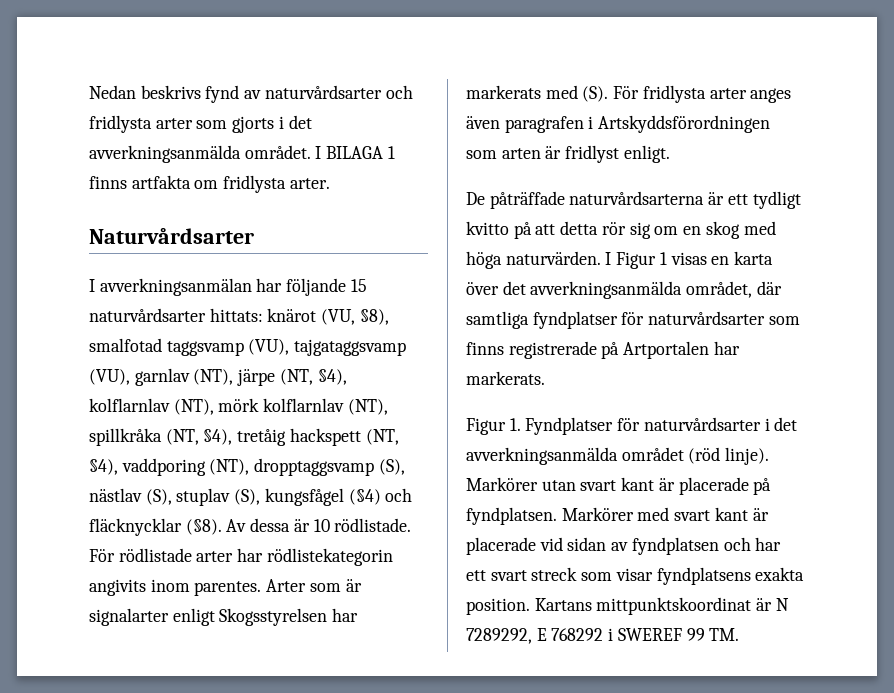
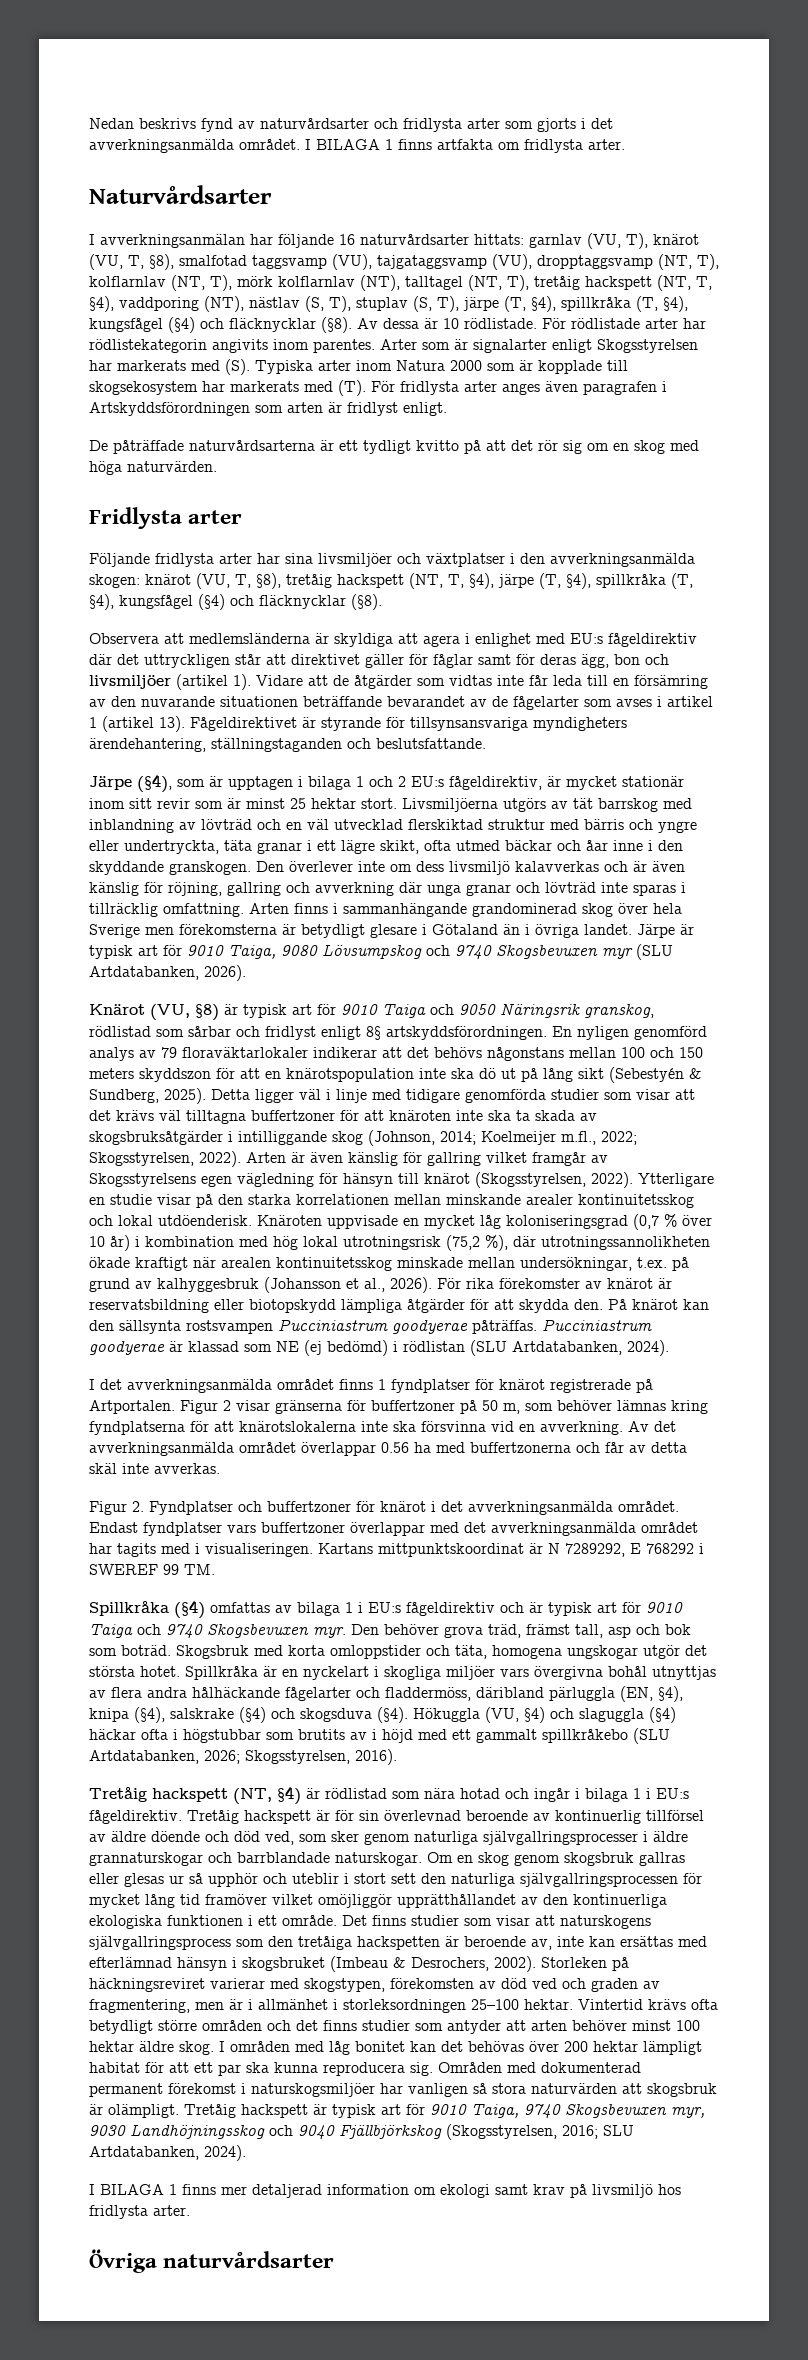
- I avverkningsanmälan har följande 15 naturvårdsarter hittats: knärot (VU, §8), smalfotad taggsvamp (VU), tajgataggsvamp (VU), garnlav (NT), järpe (NT, §4), kolflarnlav (NT), mörk kolflarnlav (NT), spillkråka (NT, §4), tretåig hackspett (NT, §4), vaddporing (NT), dropptaggsvamp (S), nästlav (S), stuplav (S), kungsfågel (§4) och fläcknycklar (§8).
+ I avverkningsanmälan har följande 16 naturvårdsarter hittats: garnlav (VU, T), knärot (VU, T, §8), smalfotad taggsvamp (VU), tajgataggsvamp (VU), dropptaggsvamp (NT, T), kolflarnlav (NT, T), mörk kolflarnlav (NT), talltagel (NT, T), tretåig hackspett (NT, T, §4), vaddporing (NT), nästlav (S, T), stuplav (S, T), järpe (T, §4), spillkråka (T, §4), kungsfågel (§4) och fläcknycklar (§8).
- Arter som är signalarter enligt Skogsstyrelsen har markerats med (S). För fridlysta arter anges även paragrafen i Artskyddsförordningen som arten är fridlyst enligt.
+ Arter som är signalarter enligt Skogsstyrelsen har markerats med (S). Typiska arter inom Natura 2000 som är kopplade till skogsekosystem har markerats med (T). För fridlysta arter anges även paragrafen i Artskyddsförordningen som arten är fridlyst enligt.
- De påträffade naturvårdsarterna är ett tydligt kvitto på att detta rör sig om en skog med höga naturvärden. I Figur 1 visas en karta över det avverkningsanmälda området, där samtliga fyndplatser för naturvårdsarter som finns registrerade på Artportalen har markerats.
- Figur 1. Fyndplatser för naturvårdsarter i det avverkningsanmälda området (röd linje). Markörer utan svart kant är placerade på fyndplatsen. Markörer med svart kant är placerade vid sidan av fyndplatsen och har ett svart streck som visar fyndplatsens exakta position.
+ De påträffade naturvårdsarterna är ett tydligt kvitto på att det rör sig om en skog med höga naturvärden.
+ Fridlysta arter
+ Följande fridlysta arter har sina livsmiljöer och växtplatser i den avverkningsanmälda skogen: knärot (VU, T, §8), tretåig hackspett (NT, T, §4), järpe (T, §4), spillkråka (T, §4), kungsfågel (§4) och fläcknycklar (§8).
+ Observera att medlemsländerna är skyldiga att agera i enlighet med EU:s fågeldirektiv där det uttryckligen står att direktivet gäller för fåglar samt för deras ägg, bon och livsmiljöer (artikel 1). Vidare att de åtgärder som vidtas inte får leda till en försämring av den nuvarande situationen beträffande bevarandet av de fågelarter som avses i artikel 1 (artikel 13). Fågeldirektivet är styrande för tillsynsansvariga myndigheters ärendehantering, ställningstaganden och beslutsfattande.
+ Järpe (§4), som är upptagen i bilaga 1 och 2 EU:s fågeldirektiv, är mycket stationär inom sitt revir som är minst 25 hektar stort. Livsmiljöerna utgörs av tät barrskog med inblandning av lövträd och en väl utvecklad flerskiktad struktur med bärris och yngre eller undertryckta, täta granar i ett lägre skikt, ofta utmed bäckar och åar inne i den skyddande granskogen. Den överlever inte om dess livsmiljö kalavverkas och är även känslig för röjning, gallring och avverkning där unga granar och lövträd inte sparas i tillräcklig omfattning. Arten finns i sammanhängande grandominerad skog över hela Sverige men förekomsterna är betydligt glesare i Götaland än i övriga landet. Järpe är typisk art för 9010 Taiga, 9080 Lövsumpskog och 9740 Skogsbevuxen myr (SLU Artdatabanken, 2026).
+ Knärot (VU, §8) är typisk art för 9010 Taiga och 9050 Näringsrik granskog, rödlistad som sårbar och fridlyst enligt 8§ artskyddsförordningen. En nyligen genomförd analys av 79 floraväktarlokaler indikerar att det behövs någonstans mellan 100 och 150 meters skyddszon för att en knärotspopulation inte ska dö ut på lång sikt (Sebestyén & Sundberg, 2025). Detta ligger väl i linje med tidigare genomförda studier som visar att det krävs väl tilltagna buffertzoner för att knäroten inte ska ta skada av skogsbruksåtgärder i intilliggande skog (Johnson, 2014; Koelmeijer m.fl., 2022; Skogsstyrelsen, 2022). Arten är även känslig för gallring vilket framgår av Skogsstyrelsens egen vägledning för hänsyn till knärot (Skogsstyrelsen, 2022). Ytterligare en studie visar på den starka korrelationen mellan minskande arealer kontinuitetsskog och lokal utdöenderisk. Knäroten uppvisade en mycket låg koloniseringsgrad (0,7 % över 10 år) i kombination med hög lokal utrotningsrisk (75,2 %), där utrotningssannolikheten ökade kraftigt när arealen kontinuitetsskog minskade mellan undersökningar, t.ex. på grund av kalhyggesbruk (Johansson et al., 2026). För rika förekomster av knärot är reservatsbildning eller biotopskydd lämpliga åtgärder för att skydda den. På knärot kan den sällsynta rostsvampen Pucciniastrum goodyerae påträffas. Pucciniastrum goodyerae är klassad som NE (ej bedömd) i rödlistan (SLU Artdatabanken, 2024).
+ I det avverkningsanmälda området finns 1 fyndplatser för knärot registrerade på Artportalen. Figur 2 visar gränserna för buffertzoner på 50 m, som behöver lämnas kring fyndplatserna för att knärotslokalerna inte ska försvinna vid en avverkning. Av det avverkningsanmälda området överlappar 0.56 ha med buffertzonerna och får av detta skäl inte avverkas.
+ Figur 2. Fyndplatser och buffertzoner för knärot i det avverkningsanmälda området. Endast fyndplatser vars buffertzoner överlappar med det avverkningsanmälda området har tagits med i visualiseringen.
+ Spillkråka (§4) omfattas av bilaga 1 i EU:s fågeldirektiv och är typisk art för 9010 Taiga och 9740 Skogsbevuxen myr. Den behöver grova träd, främst tall, asp och bok som boträd. Skogsbruk med korta omloppstider och täta, homogena ungskogar utgör det största hotet. Spillkråka är en nyckelart i skogliga miljöer vars övergivna bohål utnyttjas av flera andra hålhäckande fågelarter och fladdermöss, däribland pärluggla (EN, §4), knipa (§4), salskrake (§4) och skogsduva (§4). Hökuggla (VU, §4) och slaguggla (§4) häckar ofta i högstubbar som brutits av i höjd med ett gammalt spillkråkebo (SLU Artdatabanken, 2026; Skogsstyrelsen, 2016).
+ Tretåig hackspett (NT, §4) är rödlistad som nära hotad och ingår i bilaga 1 i EU:s fågeldirektiv. Tretåig hackspett är för sin överlevnad beroende av kontinuerlig tillförsel av äldre döende och död ved, som sker genom naturliga självgallringsprocesser i äldre grannaturskogar och barrblandade naturskogar. Om en skog genom skogsbruk gallras eller glesas ur så upphör och uteblir i stort sett den naturliga självgallringsprocessen för mycket lång tid framöver vilket omöjliggör upprätthållandet av den kontinuerliga ekologiska funktionen i ett område. Det finns studier som visar att naturskogens självgallringsprocess som den tretåiga hackspetten är beroende av, inte kan ersättas med efterlämnad hänsyn i skogsbruket (Imbeau & Desrochers, 2002). Storleken på häckningsreviret varierar med skogstypen, förekomsten av död ved och graden av fragmentering, men är i allmänhet i storleksordningen 25–100 hektar. Vintertid krävs ofta betydligt större områden och det finns studier som antyder att arten behöver minst 100 hektar äldre skog. I områden med låg bonitet kan det behövas över 200 hektar lämpligt habitat för att ett par ska kunna reproducera sig. Områden med dokumenterad permanent förekomst i naturskogsmiljöer har vanligen så stora naturvärden att skogsbruk är olämpligt. Tretåig hackspett är typisk art för 9010 Taiga, 9740 Skogsbevuxen myr, 9030 Landhöjningsskog och 9040 Fjällbjörkskog (Skogsstyrelsen, 2016; SLU Artdatabanken, 2024).
+ I BILAGA 1 finns mer detaljerad information om ekologi samt krav på livsmiljö hos fridlysta arter.
+ Övriga naturvårdsarter

